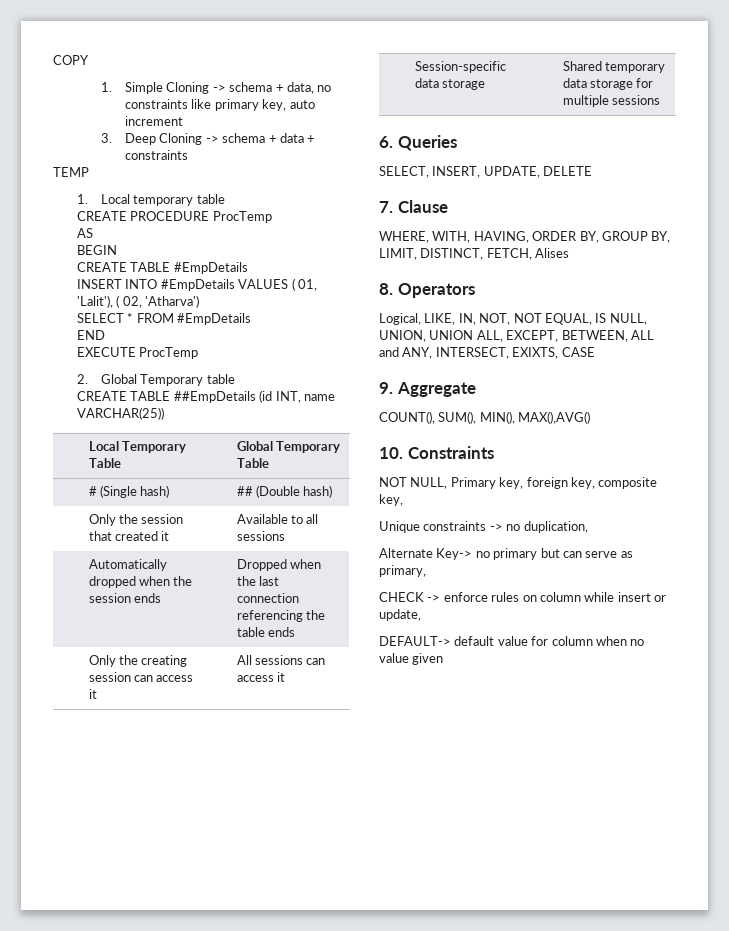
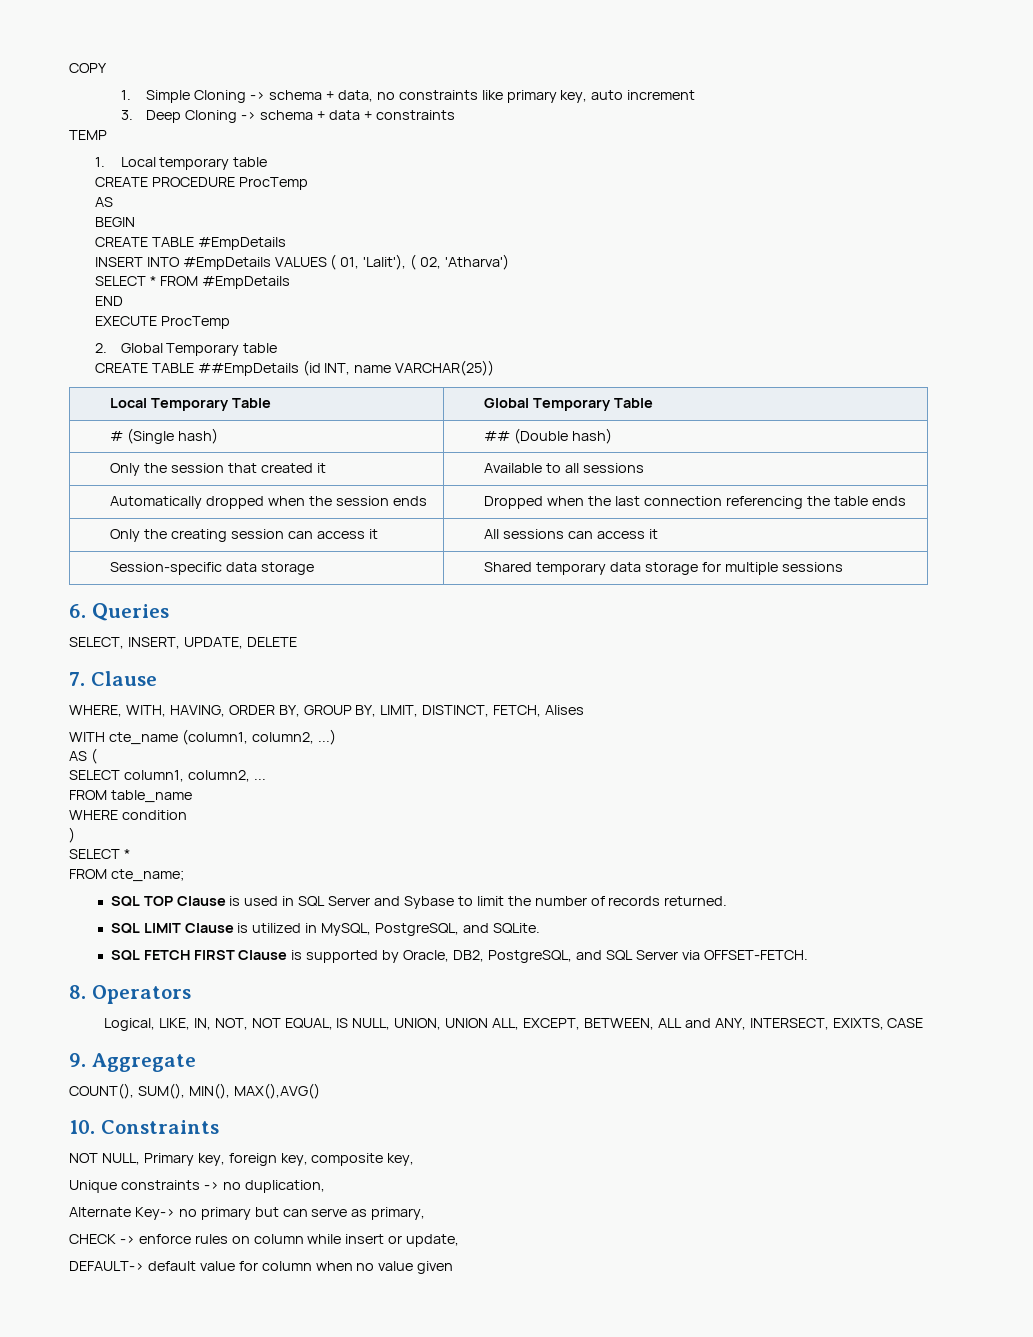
+ WITH cte_name (column1, column2, ...)
+ AS (
+ SELECT column1, column2, ...
+ FROM table_name
+ WHERE condition
+ )
+ SELECT *
+ FROM cte_name;
+ SQL TOP Clause is used in SQL Server and Sybase to limit the number of records returned.
+ SQL LIMIT Clause is utilized in MySQL, PostgreSQL, and SQLite.
+ SQL FETCH FIRST Clause is supported by Oracle, DB2, PostgreSQL, and SQL Server via OFFSET-FETCH.

